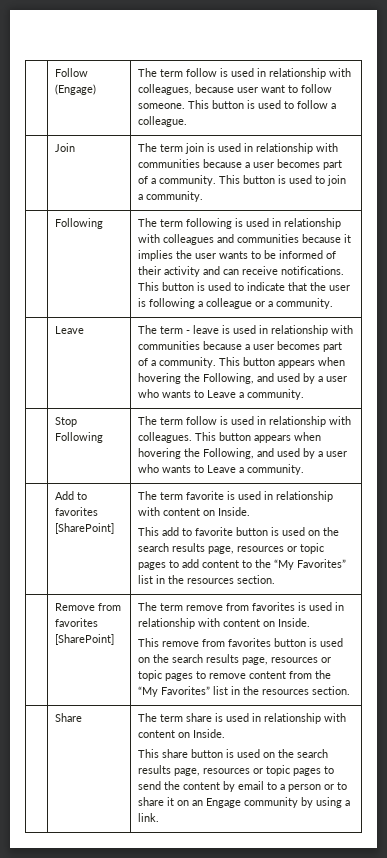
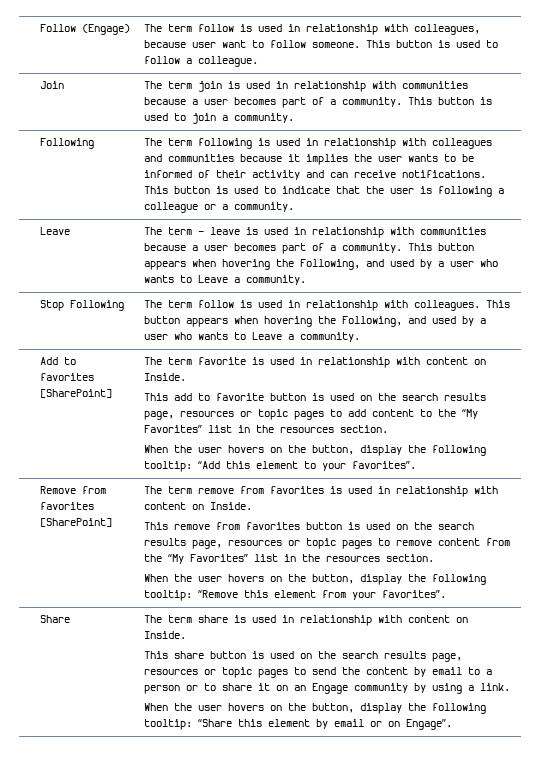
+ When the user hovers on the button, display the following tooltip: “Add this element to your favorites”.
+ When the user hovers on the button, display the following tooltip: “Remove this element from your favorites”.
+ When the user hovers on the button, display the following tooltip: “Share this element by email or on Engage”.

